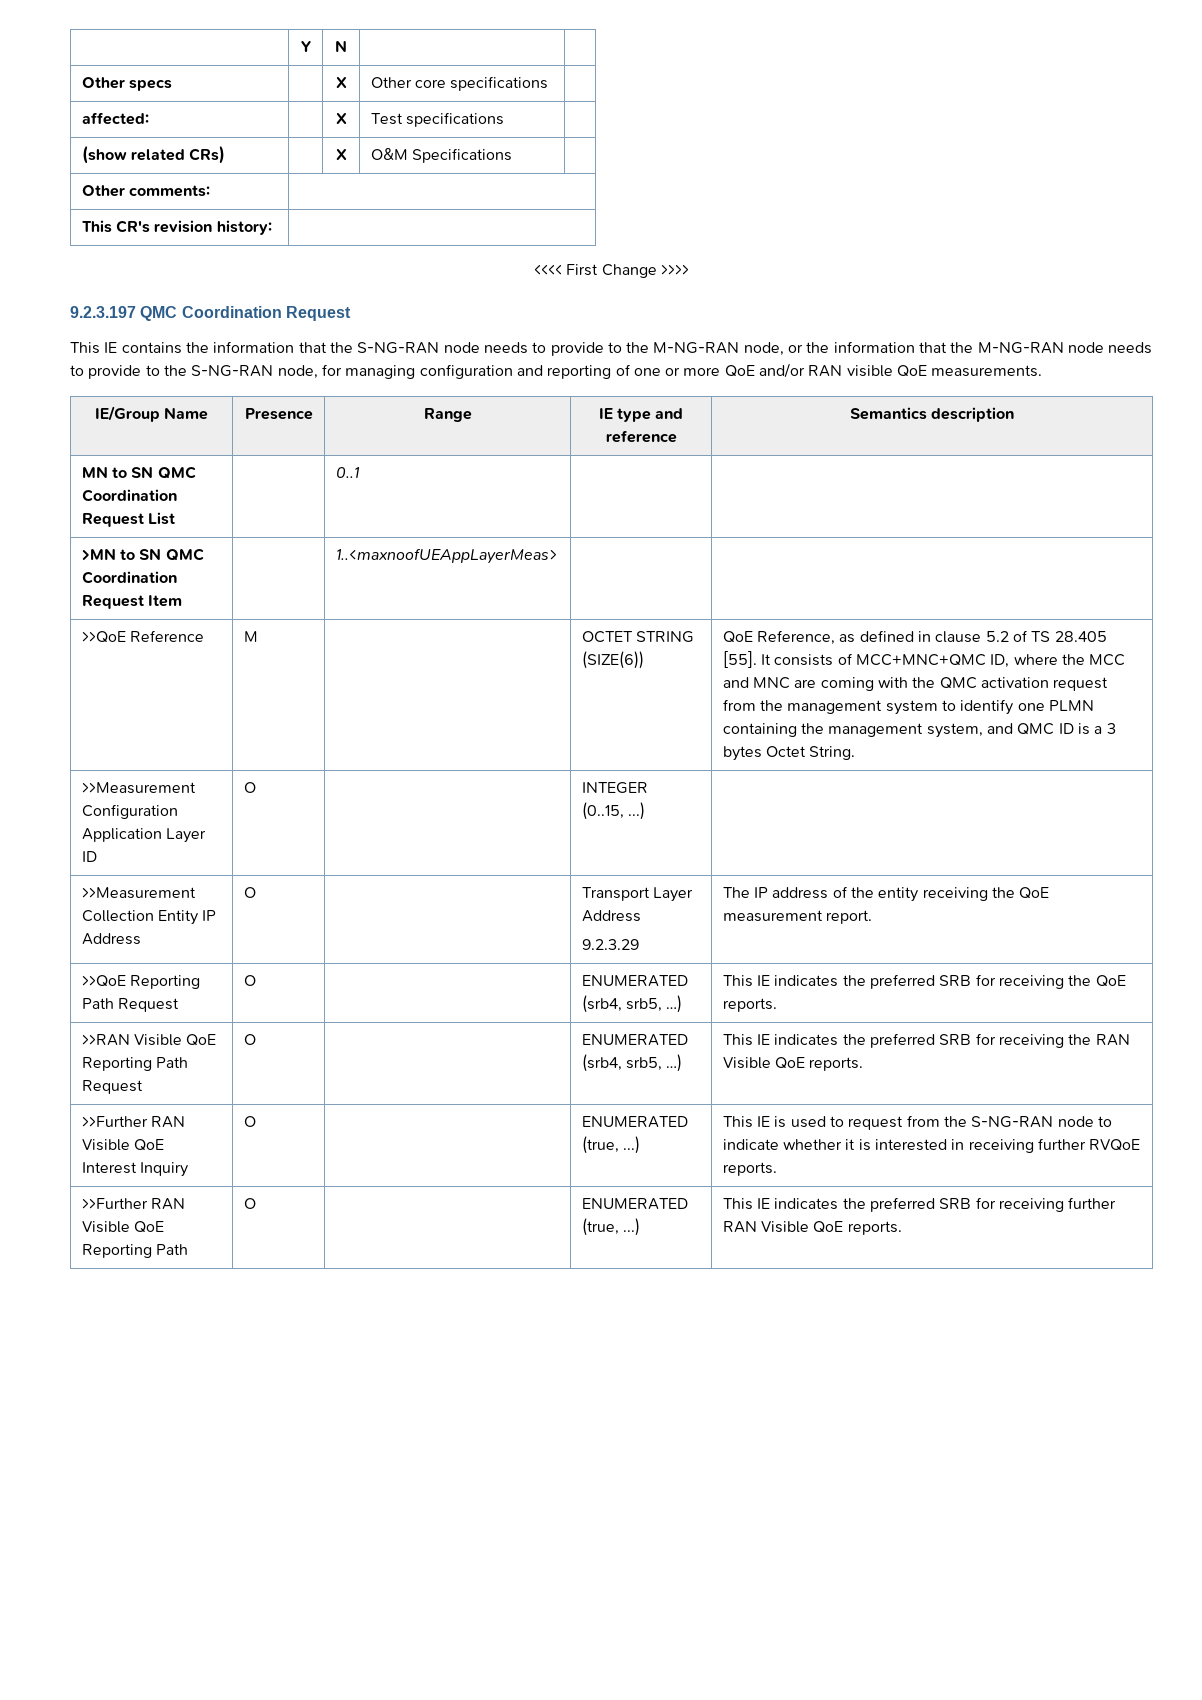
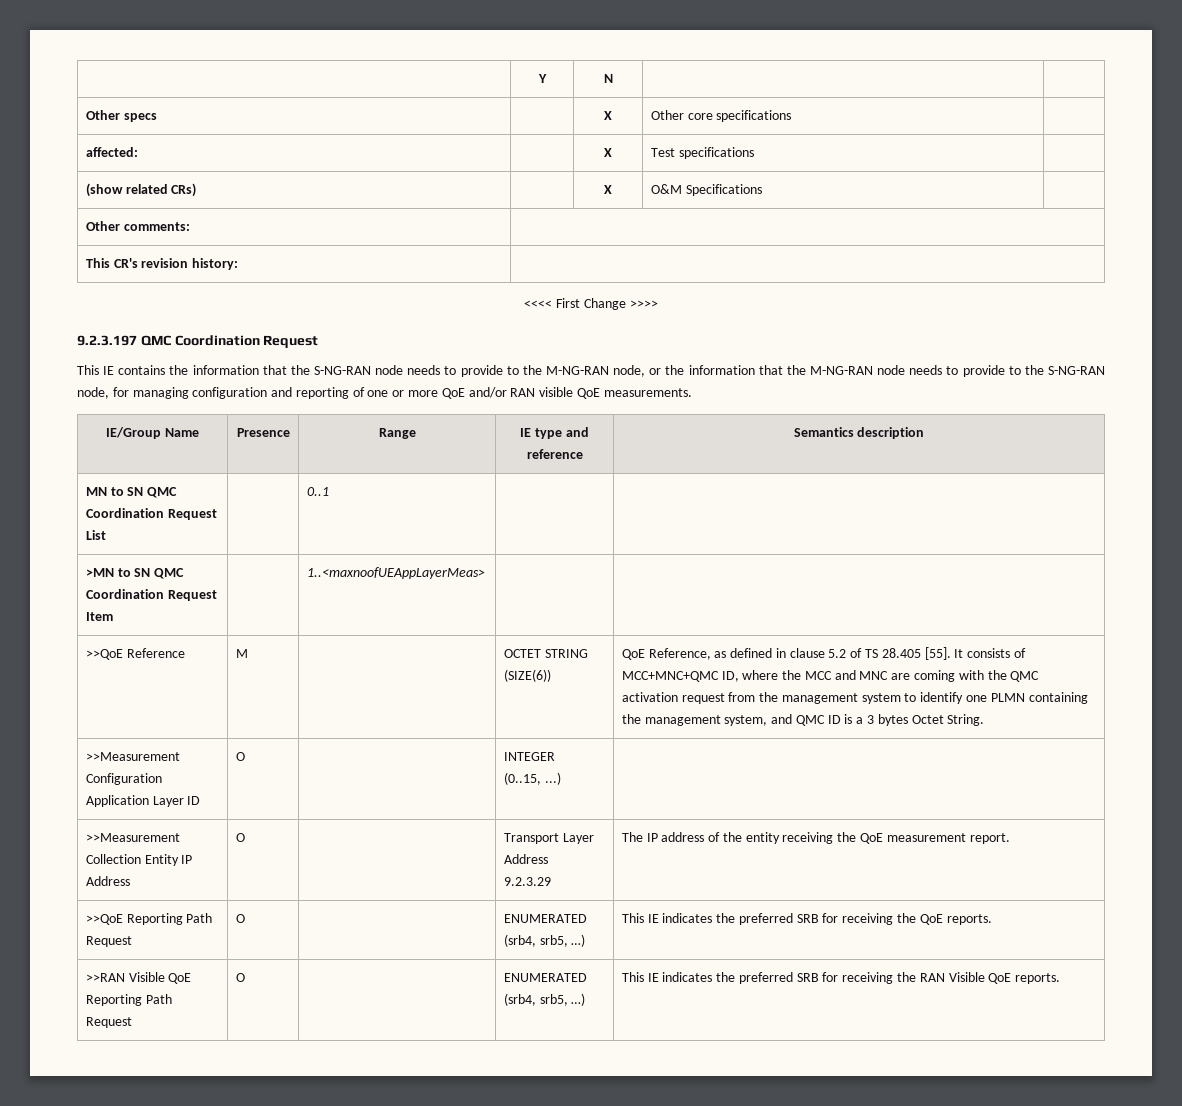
- >>Further RAN Visible QoE Interest Inquiry | O | | ENUMERATED (true, ...) | This IE is used to request from the S-NG-RAN node to indicate whether it is interested in receiving further RVQoE reports.
- >>Further RAN Visible QoE Reporting Path | O | | ENUMERATED (true, ...) | This IE indicates the preferred SRB for receiving further RAN Visible QoE reports.

